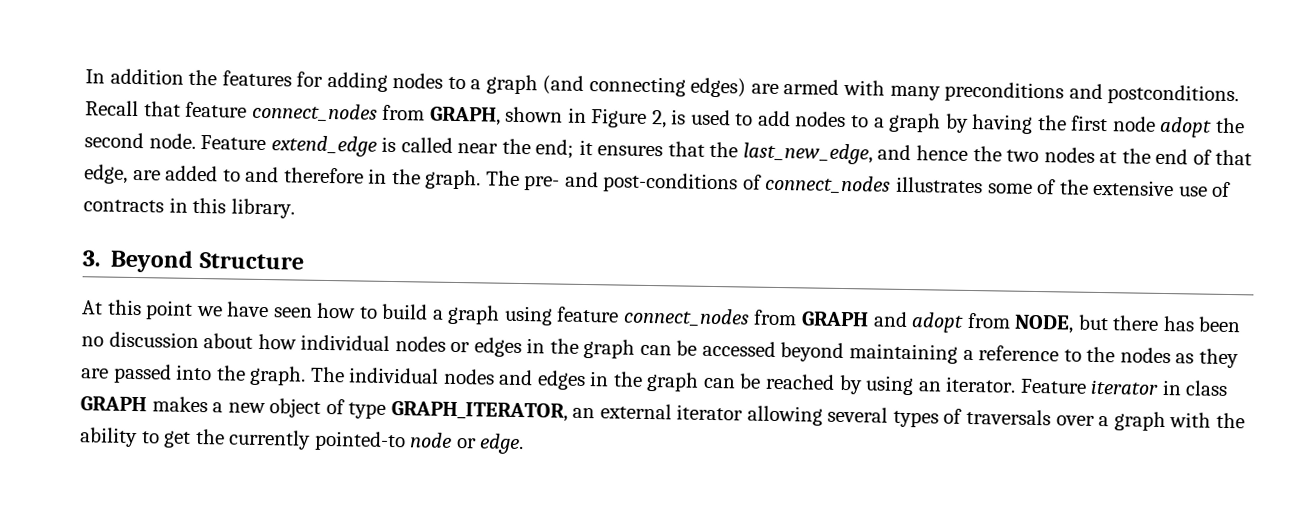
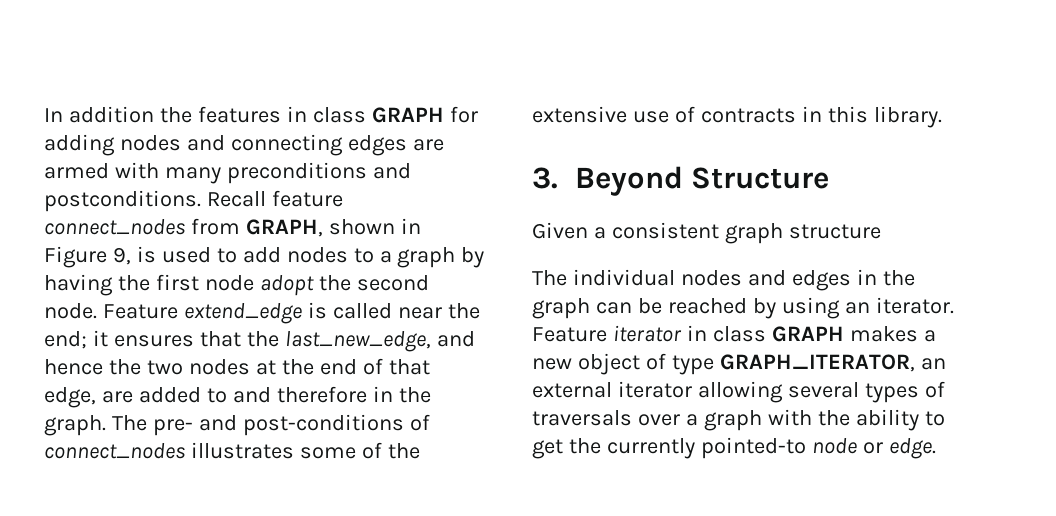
- In addition the features for adding nodes to a graph (and connecting edges) are armed with many preconditions and postconditions.
+ In addition the features in class GRAPH for adding nodes and connecting edges are armed with many preconditions and postconditions.
- Recall that feature connect_nodes from GRAPH, shown in Figure 2, is used to add nodes to a graph by having the first node adopt the second node.
+ Recall feature connect_nodes from GRAPH, shown in Figure 9, is used to add nodes to a graph by having the first node adopt the second node.
- At this point we have seen how to build a graph using feature connect_nodes from GRAPH and adopt from NODE, but there has been no discussion about how individual nodes or edges in the graph can be accessed beyond maintaining a reference to the nodes as they are passed into the graph. The individual nodes and edges in the graph can be reached by using an iterator.
+ Given a consistent graph structure
+ The individual nodes and edges in the graph can be reached by using an iterator.

